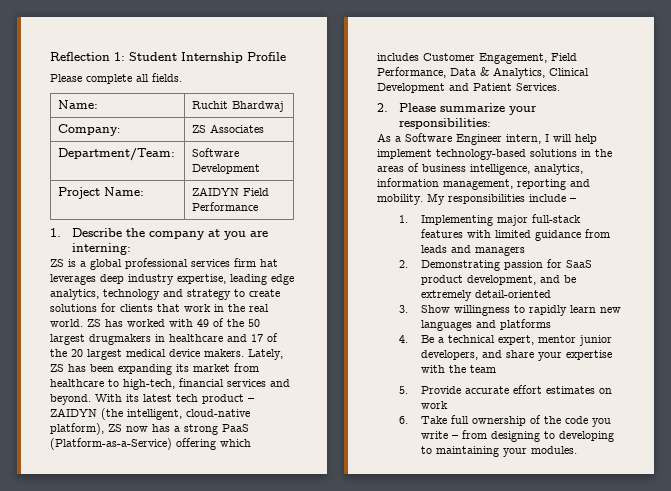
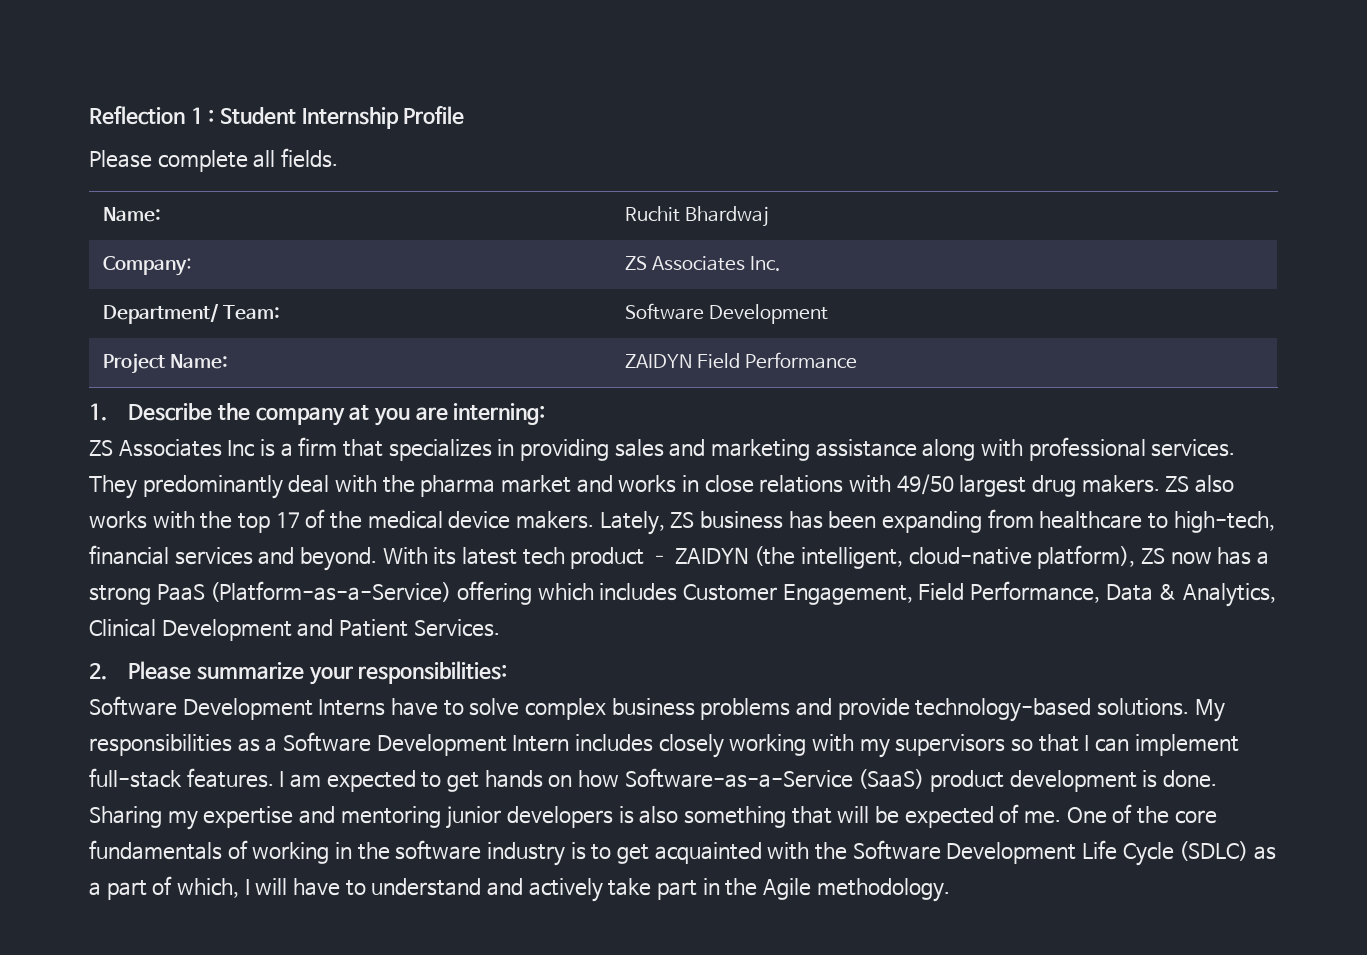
- Reflection 1: Student Internship Profile
+ Reflection 1 : Student Internship Profile
- Company: | ZS Associates
- Department/Team: | Software Development
+ Company: | ZS Associates Inc.
+ Department/ Team: | Software Development
- ZS is a global professional services firm hat leverages deep industry expertise, leading edge analytics, technology and strategy to create solutions for clients that work in the real world. ZS has worked with 49 of the 50 largest drugmakers in healthcare and 17 of the 20 largest medical device makers.
+ ZS Associates Inc is a firm that specializes in providing sales and marketing assistance along with professional services. They predominantly deal with the pharma market and works in close relations with 49/50 largest drug makers. ZS also works with the top 17 of the medical device makers.
- Lately, ZS has been expanding its market from healthcare to high-tech, financial services and beyond.
+ Lately, ZS business has been expanding from healthcare to high-tech, financial services and beyond.
- As a Software Engineer intern, I will help implement technology-based solutions in the areas of business intelligence, analytics, information management, reporting and mobility. My responsibilities include –
- 1. Implementing major full-stack features with limited guidance from leads and managers
- 2. Demonstrating passion for SaaS product development, and be extremely detail-oriented
- 3. Show willingness to rapidly learn new languages and platforms
- 4. Be a technical expert, mentor junior developers, and share your expertise with the team
- 5. Provide accurate effort estimates on work
- 6. Take full ownership of the code you write – from designing to developing to maintaining your modules.
+ Software Development Interns have to solve complex business problems and provide technology-based solutions. My responsibilities as a Software Development Intern includes closely working with my supervisors so that I can implement full-stack features. I am expected to get hands on how Software-as-a-Service (SaaS) product development is done. Sharing my expertise and mentoring junior developers is also something that will be expected of me. One of the core fundamentals of working in the software industry is to get acquainted with the Software Development Life Cycle (SDLC) as a part of which, I will have to understand and actively take part in the Agile methodology.

